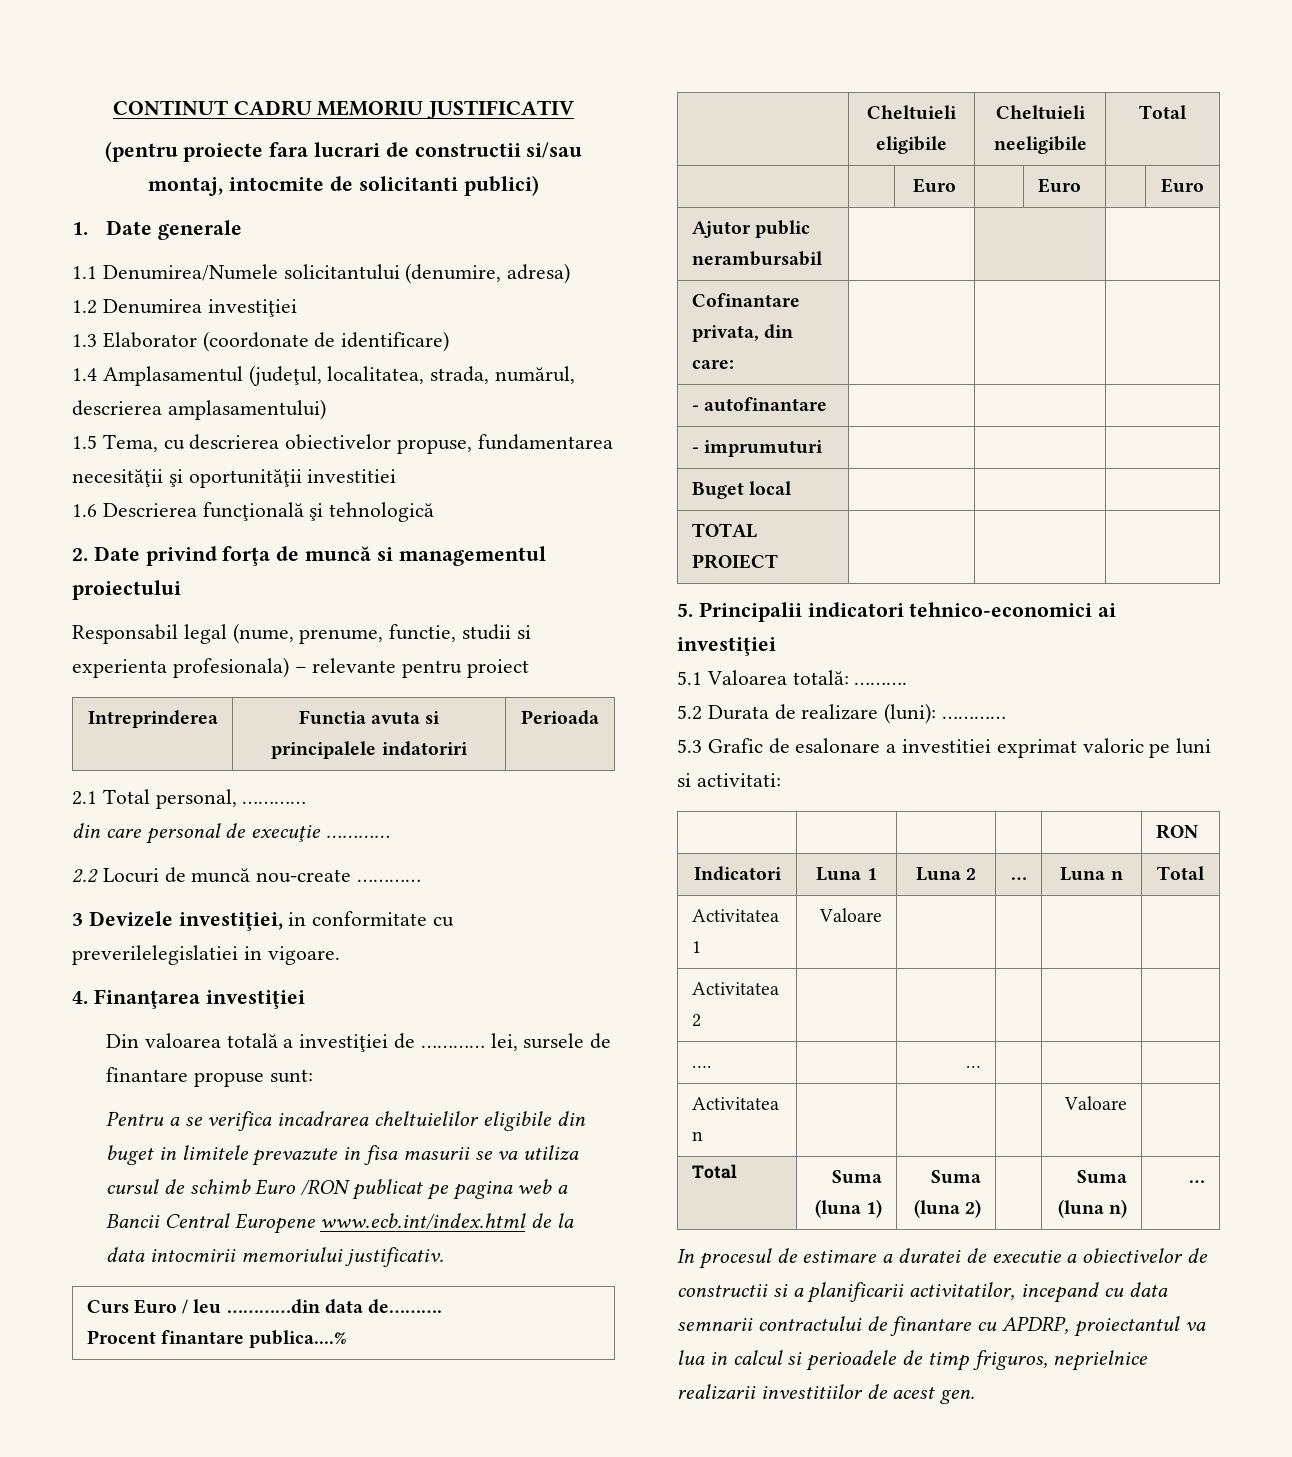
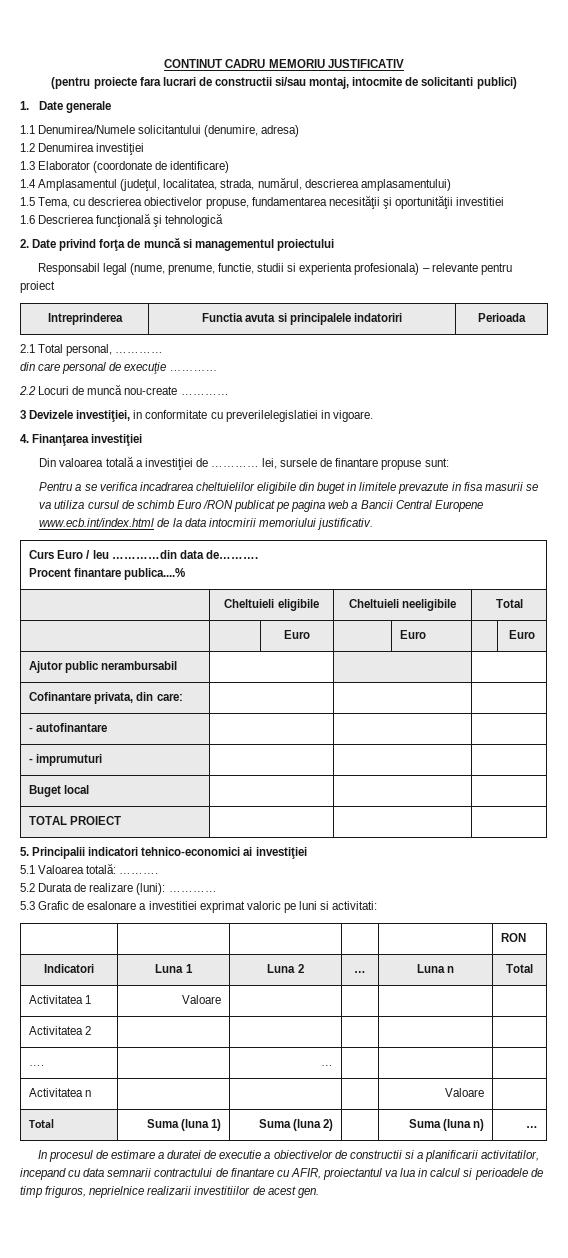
- In procesul de estimare a duratei de executie a obiectivelor de constructii si a planificarii activitatilor, incepand cu data semnarii contractului de finantare cu APDRP, proiectantul va lua in calcul si perioadele de timp friguros, neprielnice realizarii investitiilor de acest gen.
+ In procesul de estimare a duratei de executie a obiectivelor de constructii si a planificarii activitatilor, incepand cu data semnarii contractului de finantare cu AFIR, proiectantul va lua in calcul si perioadele de timp friguros, neprielnice realizarii investitiilor de acest gen.

